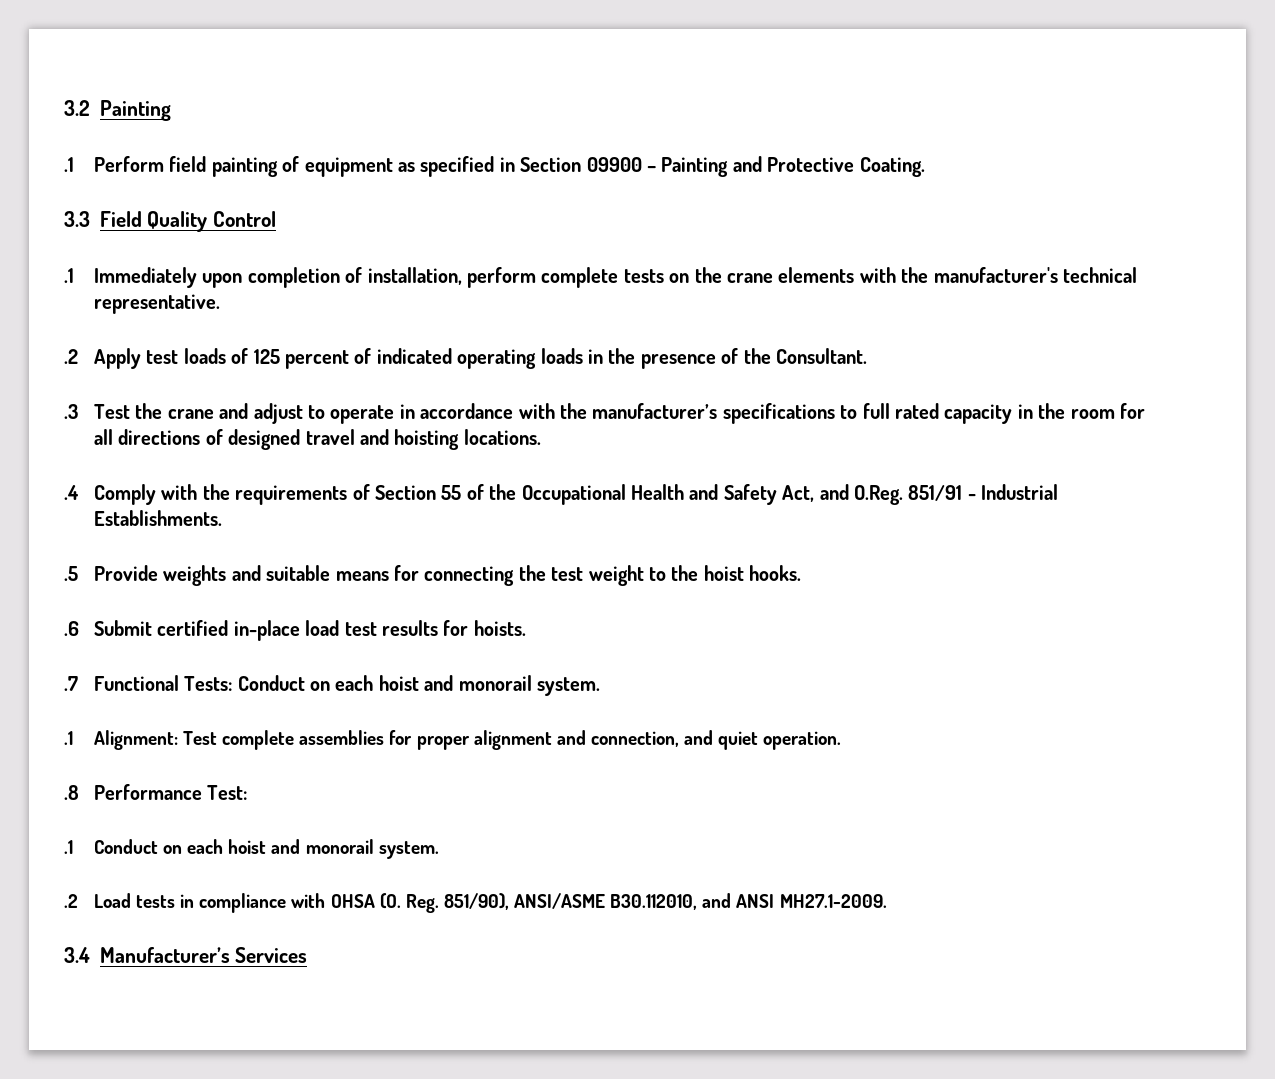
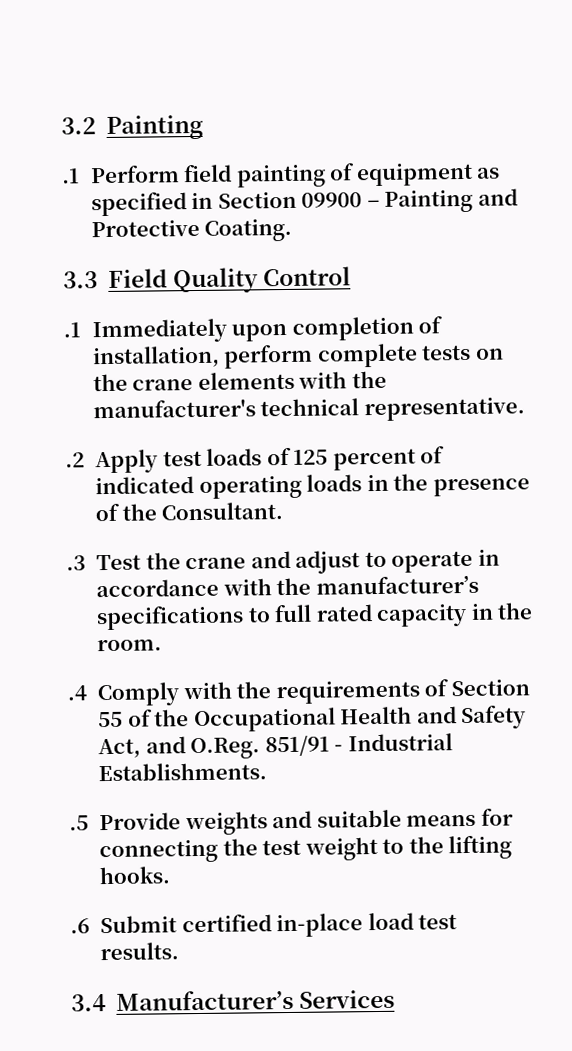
- .3 Test the crane and adjust to operate in accordance with the manufacturer’s specifications to full rated capacity in the room for all directions of designed travel and hoisting locations.
+ .3 Test the crane and adjust to operate in accordance with the manufacturer’s specifications to full rated capacity in the room.
- .5 Provide weights and suitable means for connecting the test weight to the hoist hooks.
+ .5 Provide weights and suitable means for connecting the test weight to the lifting hooks.
- .6 Submit certified in-place load test results for hoists.
- .7 Functional Tests: Conduct on each hoist and monorail system.
- .1 Alignment: Test complete assemblies for proper alignment and connection, and quiet operation.
- .8 Performance Test:
- .1 Conduct on each hoist and monorail system.
- .2 Load tests in compliance with OHSA (O. Reg. 851/90), ANSI/ASME B30.112010, and ANSI MH27.1-2009.
+ .6 Submit certified in-place load test results.

